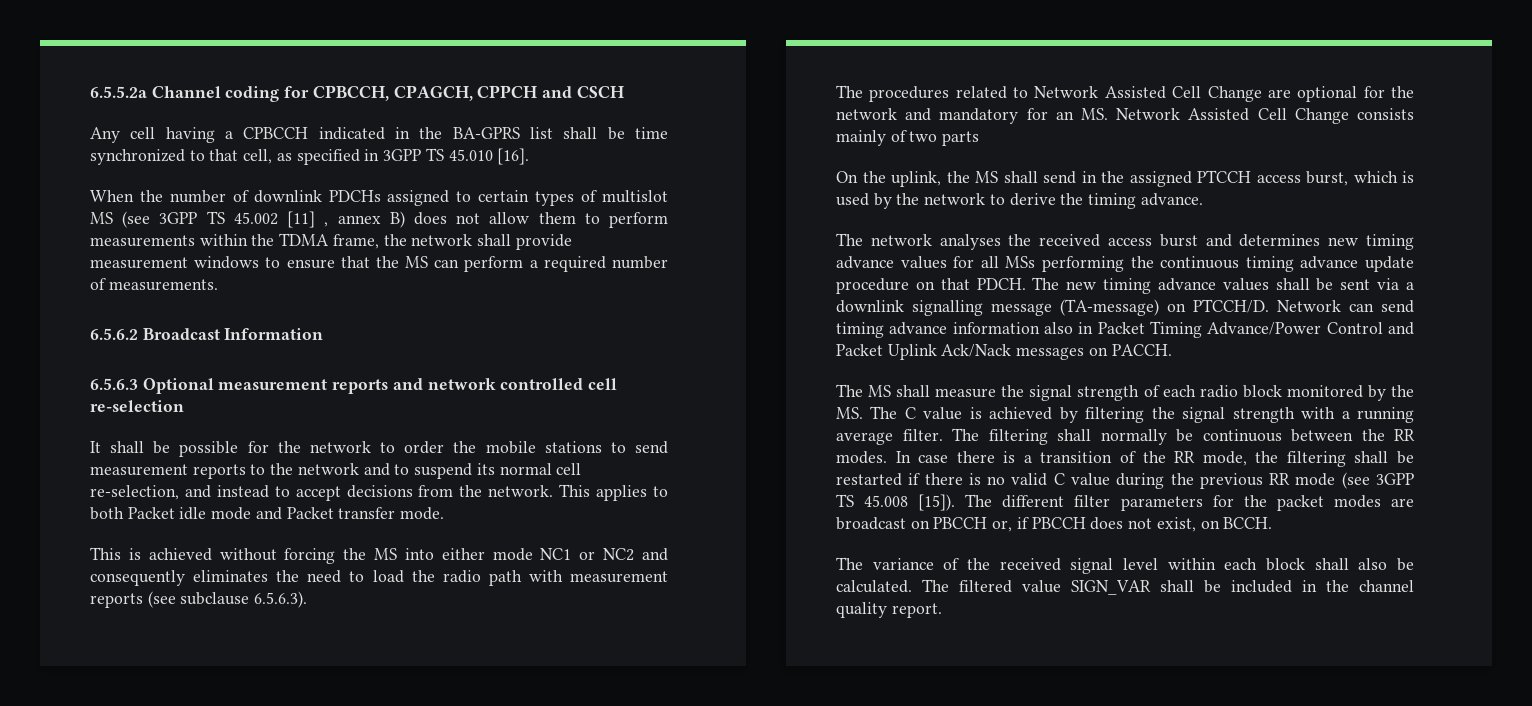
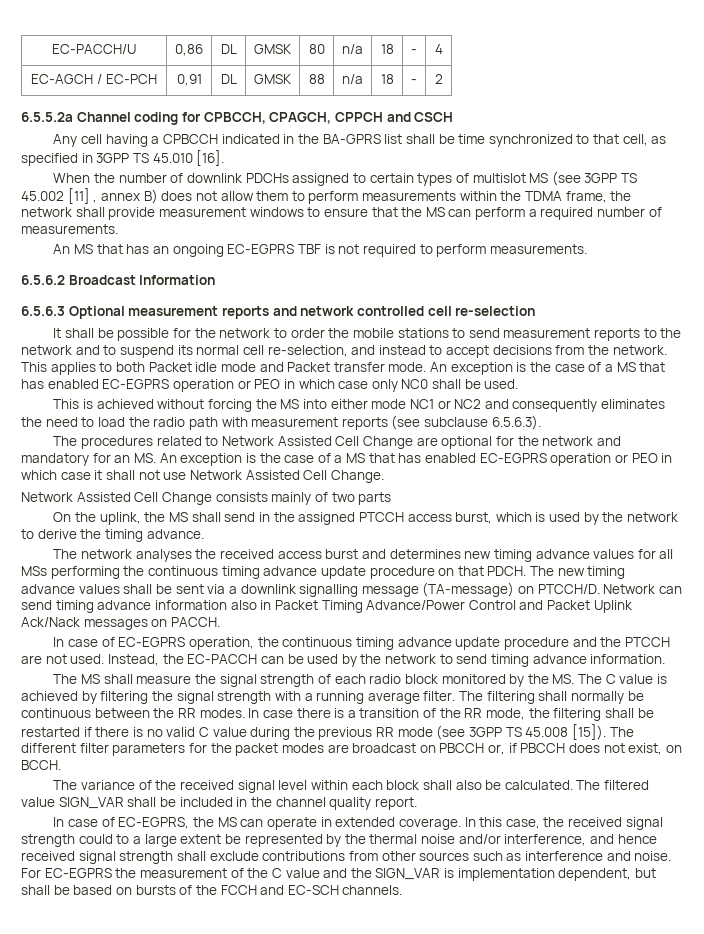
+ EC-PACCH/U | 0,86 | DL | GMSK | 80 | n/a | 18 | - | 4
+ EC-AGCH / EC-PCH | 0,91 | DL | GMSK | 88 | n/a | 18 | - | 2
+ An MS that has an ongoing EC-EGPRS TBF is not required to perform measurements.
+ An exception is the case of a MS that has enabled EC-EGPRS operation or PEO in which case only NC0 shall be used.
- The procedures related to Network Assisted Cell Change are optional for the network and mandatory for an MS. Network Assisted Cell Change consists mainly of two parts
+ The procedures related to Network Assisted Cell Change are optional for the network and mandatory for an MS. An exception is the case of a MS that has enabled EC-EGPRS operation or PEO in which case it shall not use Network Assisted Cell Change.
+ Network Assisted Cell Change consists mainly of two parts
+ In case of EC-EGPRS operation, the continuous timing advance update procedure and the PTCCH are not used. Instead, the EC-PACCH can be used by the network to send timing advance information.
+ In case of EC-EGPRS, the MS can operate in extended coverage. In this case, the received signal strength could to a large extent be represented by the thermal noise and/or interference, and hence received signal strength shall exclude contributions from other sources such as interference and noise. For EC-EGPRS the measurement of the C value and the SIGN_VAR is implementation dependent, but shall be based on bursts of the FCCH and EC-SCH channels.

